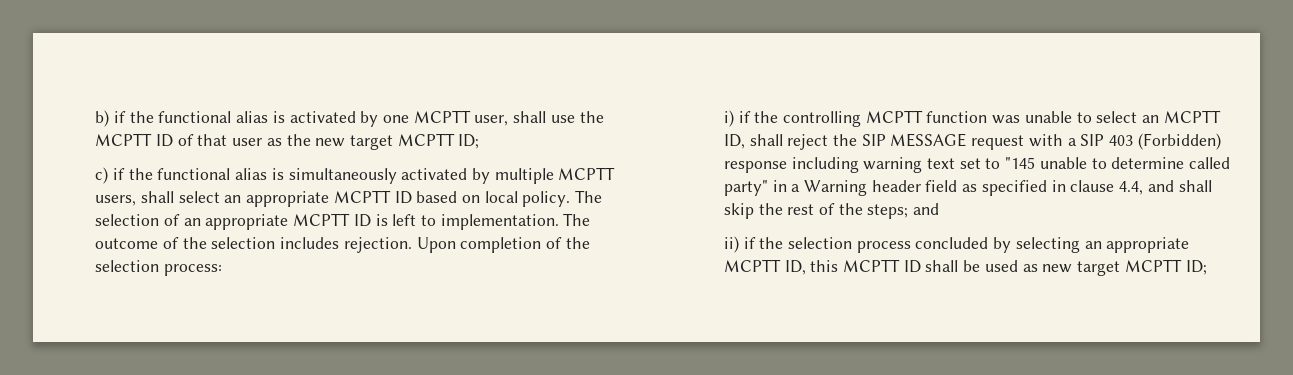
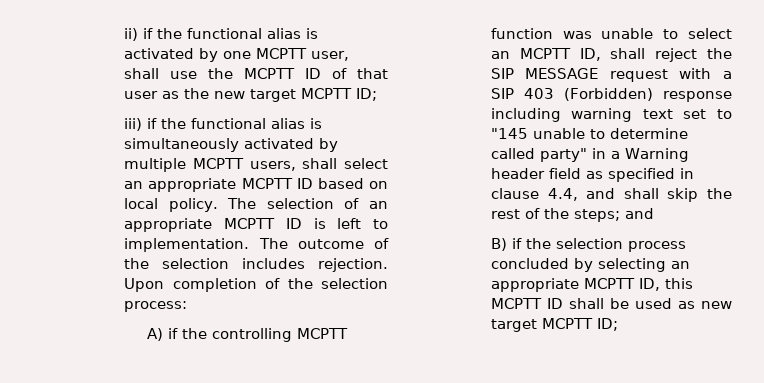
- b) if the functional alias is activated by one MCPTT user, shall use the MCPTT ID of that user as the new target MCPTT ID;
+ ii) if the functional alias is activated by one MCPTT user, shall use the MCPTT ID of that user as the new target MCPTT ID;
- c) if the functional alias is simultaneously activated by multiple MCPTT users, shall select an appropriate MCPTT ID based on local policy.
+ iii) if the functional alias is simultaneously activated by multiple MCPTT users, shall select an appropriate MCPTT ID based on local policy.
- i) if the controlling MCPTT function was unable to select an MCPTT ID, shall reject the SIP MESSAGE request with a SIP 403 (Forbidden) response including warning text set to "145 unable to determine called party" in a Warning header field as specified in clause 4.4, and shall skip the rest of the steps; and
+ A) if the controlling MCPTT function was unable to select an MCPTT ID, shall reject the SIP MESSAGE request with a SIP 403 (Forbidden) response including warning text set to "145 unable to determine called party" in a Warning header field as specified in clause 4.4, and shall skip the rest of the steps; and
- ii) if the selection process concluded by selecting an appropriate MCPTT ID, this MCPTT ID shall be used as new target MCPTT ID;
+ B) if the selection process concluded by selecting an appropriate MCPTT ID, this MCPTT ID shall be used as new target MCPTT ID;

